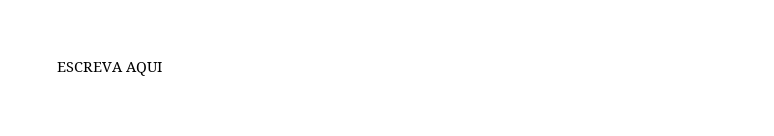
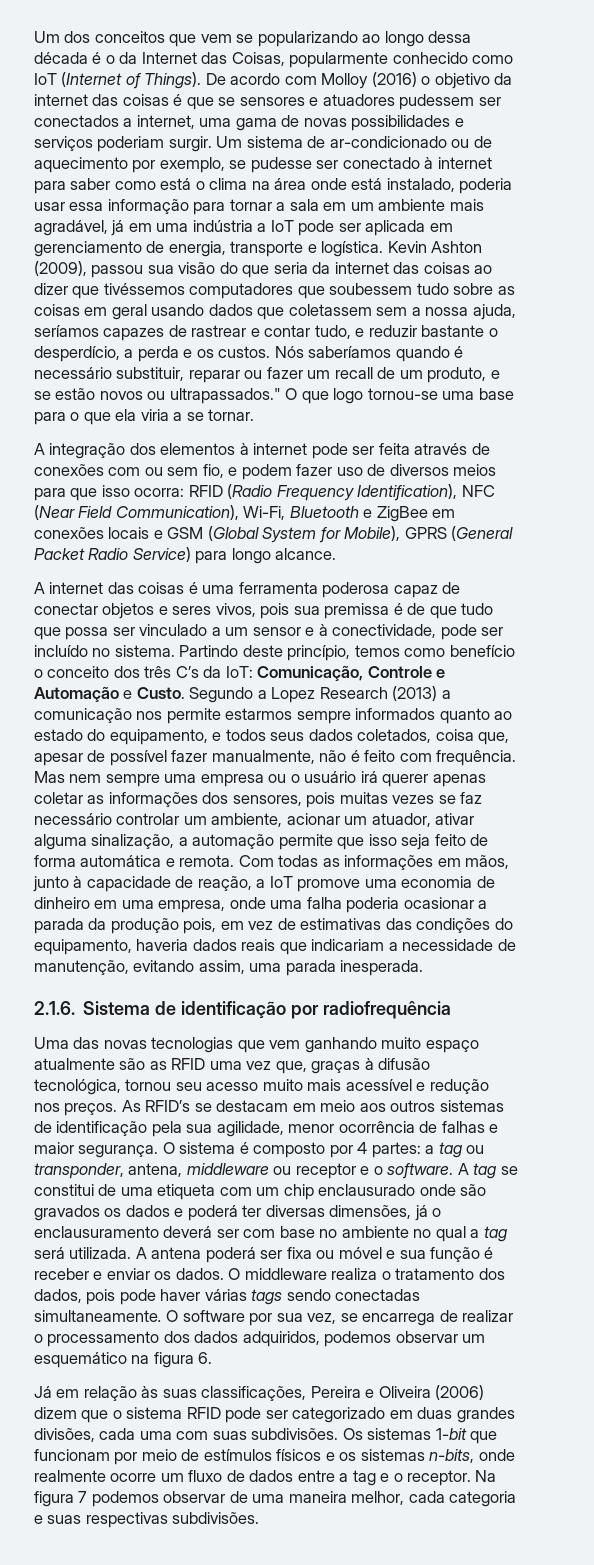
- ESCREVA AQUI
+ Um dos conceitos que vem se popularizando ao longo dessa década é o da Internet das Coisas, popularmente conhecido como IoT (Internet of Things). De acordo com Molloy (2016) o objetivo da internet das coisas é que se sensores e atuadores pudessem ser conectados a internet, uma gama de novas possibilidades e serviços poderiam surgir. Um sistema de ar-condicionado ou de aquecimento por exemplo, se pudesse ser conectado à internet para saber como está o clima na área onde está instalado, poderia usar essa informação para tornar a sala em um ambiente mais agradável, já em uma indústria a IoT pode ser aplicada em gerenciamento de energia, transporte e logística. Kevin Ashton (2009), passou sua visão do que seria da internet das coisas ao dizer que tivéssemos computadores que soubessem tudo sobre as coisas em geral usando dados que coletassem sem a nossa ajuda, seríamos capazes de rastrear e contar tudo, e reduzir bastante o desperdício, a perda e os custos. Nós saberíamos quando é necessário substituir, reparar ou fazer um recall de um produto, e se estão novos ou ultrapassados." O que logo tornou-se uma base para o que ela viria a se tornar.
+ A integração dos elementos à internet pode ser feita através de conexões com ou sem fio, e podem fazer uso de diversos meios para que isso ocorra: RFID (Radio Frequency Identification), NFC (Near Field Communication), Wi-Fi, Bluetooth e ZigBee em conexões locais e GSM (Global System for Mobile), GPRS (General Packet Radio Service) para longo alcance.
+ A internet das coisas é uma ferramenta poderosa capaz de conectar objetos e seres vivos, pois sua premissa é de que tudo que possa ser vinculado a um sensor e à conectividade, pode ser incluído no sistema. Partindo deste princípio, temos como benefício o conceito dos três C’s da IoT: Comunicação, Controle e Automação e Custo. Segundo a Lopez Research (2013) a comunicação nos permite estarmos sempre informados quanto ao estado do equipamento, e todos seus dados coletados, coisa que, apesar de possível fazer manualmente, não é feito com frequência. Mas nem sempre uma empresa ou o usuário irá querer apenas coletar as informações dos sensores, pois muitas vezes se faz necessário controlar um ambiente, acionar um atuador, ativar alguma sinalização, a automação permite que isso seja feito de forma automática e remota. Com todas as informações em mãos, junto à capacidade de reação, a IoT promove uma economia de dinheiro em uma empresa, onde uma falha poderia ocasionar a parada da produção pois, em vez de estimativas das condições do equipamento, haveria dados reais que indicariam a necessidade de manutenção, evitando assim, uma parada inesperada.
+ 2.1.6. Sistema de identificação por radiofrequência
+ Uma das novas tecnologias que vem ganhando muito espaço atualmente são as RFID uma vez que, graças à difusão tecnológica, tornou seu acesso muito mais acessível e redução nos preços. As RFID’s se destacam em meio aos outros sistemas de identificação pela sua agilidade, menor ocorrência de falhas e maior segurança. O sistema é composto por 4 partes: a tag ou transponder, antena, middleware ou receptor e o software. A tag se constitui de uma etiqueta com um chip enclausurado onde são gravados os dados e poderá ter diversas dimensões, já o enclausuramento deverá ser com base no ambiente no qual a tag será utilizada. A antena poderá ser fixa ou móvel e sua função é receber e enviar os dados. O middleware realiza o tratamento dos dados, pois pode haver várias tags sendo conectadas simultaneamente. O software por sua vez, se encarrega de realizar o processamento dos dados adquiridos, podemos observar um esquemático na figura 6.
+ Já em relação às suas classificações, Pereira e Oliveira (2006) dizem que o sistema RFID pode ser categorizado em duas grandes divisões, cada uma com suas subdivisões. Os sistemas 1-bit que funcionam por meio de estímulos físicos e os sistemas n-bits, onde realmente ocorre um fluxo de dados entre a tag e o receptor. Na figura 7 podemos observar de uma maneira melhor, cada categoria e suas respectivas subdivisões.

